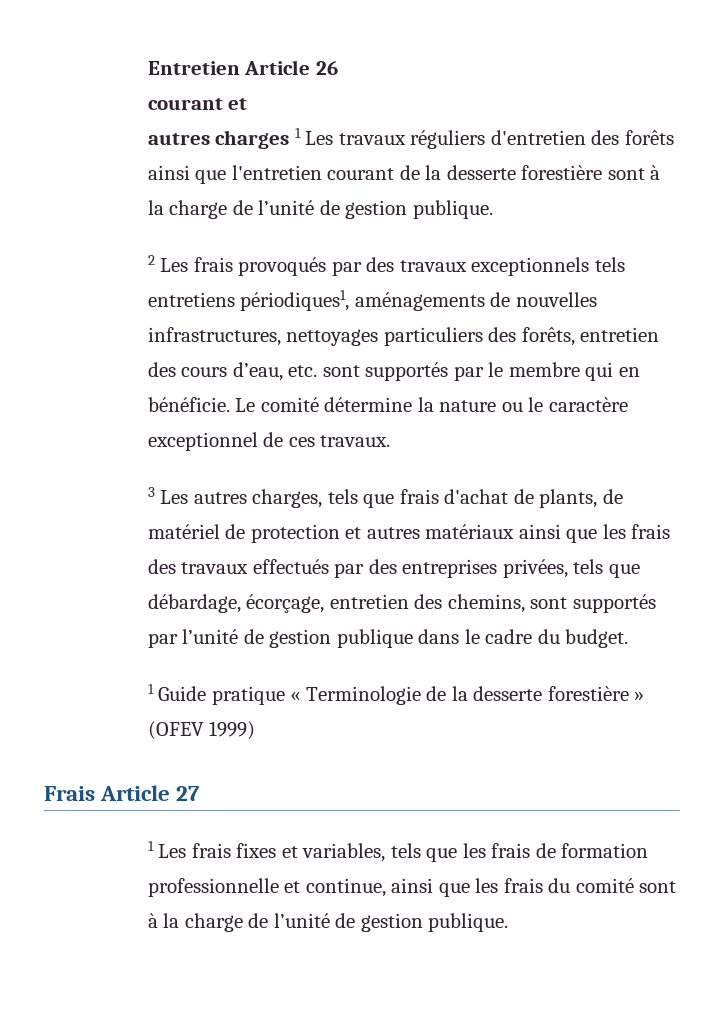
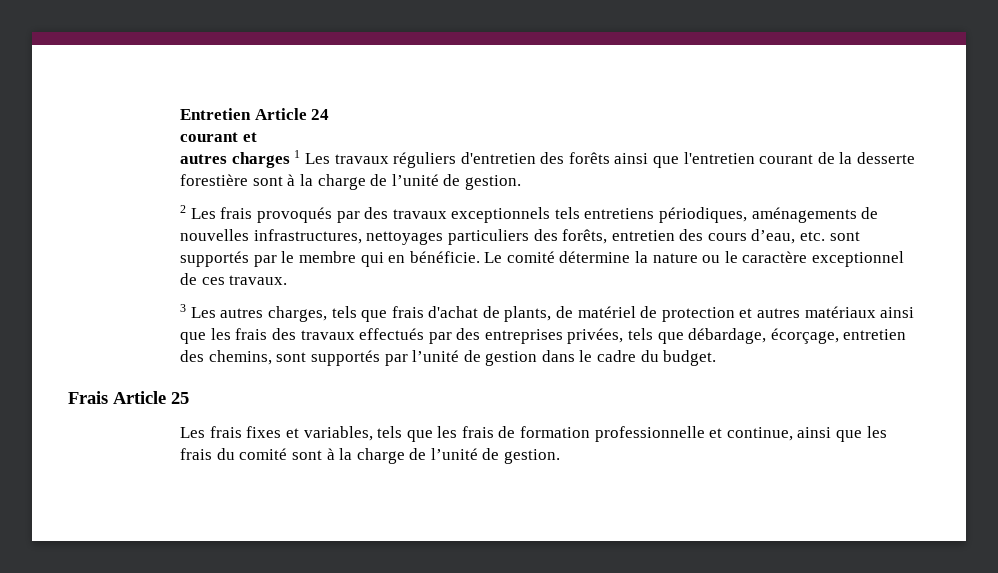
- Entretien Article 26
+ Entretien Article 24
- autres charges 1 Les travaux réguliers d'entretien des forêts ainsi que l'entretien courant de la desserte forestière sont à la charge de l’unité de gestion publique.
+ autres charges 1 Les travaux réguliers d'entretien des forêts ainsi que l'entretien courant de la desserte forestière sont à la charge de l’unité de gestion.
- 2 Les frais provoqués par des travaux exceptionnels tels entretiens périodiques1, aménagements de nouvelles infrastructures, nettoyages particuliers des forêts, entretien des cours d’eau, etc. sont supportés par le membre qui en bénéficie.
+ 2 Les frais provoqués par des travaux exceptionnels tels entretiens périodiques, aménagements de nouvelles infrastructures, nettoyages particuliers des forêts, entretien des cours d’eau, etc. sont supportés par le membre qui en bénéficie.
- 3 Les autres charges, tels que frais d'achat de plants, de matériel de protection et autres matériaux ainsi que les frais des travaux effectués par des entreprises privées, tels que débardage, écorçage, entretien des chemins, sont supportés par l’unité de gestion publique dans le cadre du budget.
+ 3 Les autres charges, tels que frais d'achat de plants, de matériel de protection et autres matériaux ainsi que les frais des travaux effectués par des entreprises privées, tels que débardage, écorçage, entretien des chemins, sont supportés par l’unité de gestion dans le cadre du budget.
- 1 Guide pratique « Terminologie de la desserte forestière » (OFEV 1999)
- Frais Article 27
- 1 Les frais fixes et variables, tels que les frais de formation professionnelle et continue, ainsi que les frais du comité sont à la charge de l’unité de gestion publique.
+ Frais Article 25
+ Les frais fixes et variables, tels que les frais de formation professionnelle et continue, ainsi que les frais du comité sont à la charge de l’unité de gestion.

